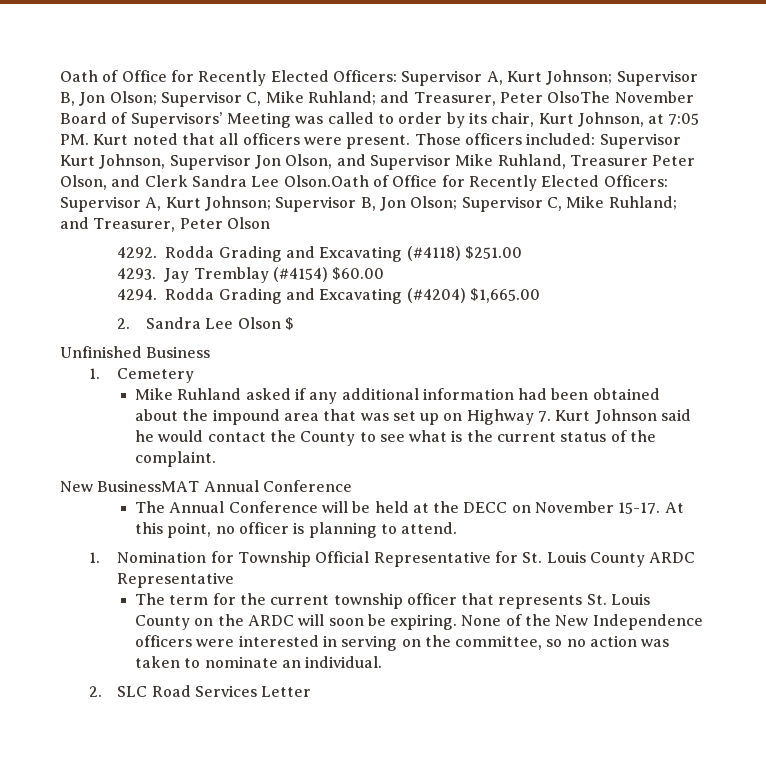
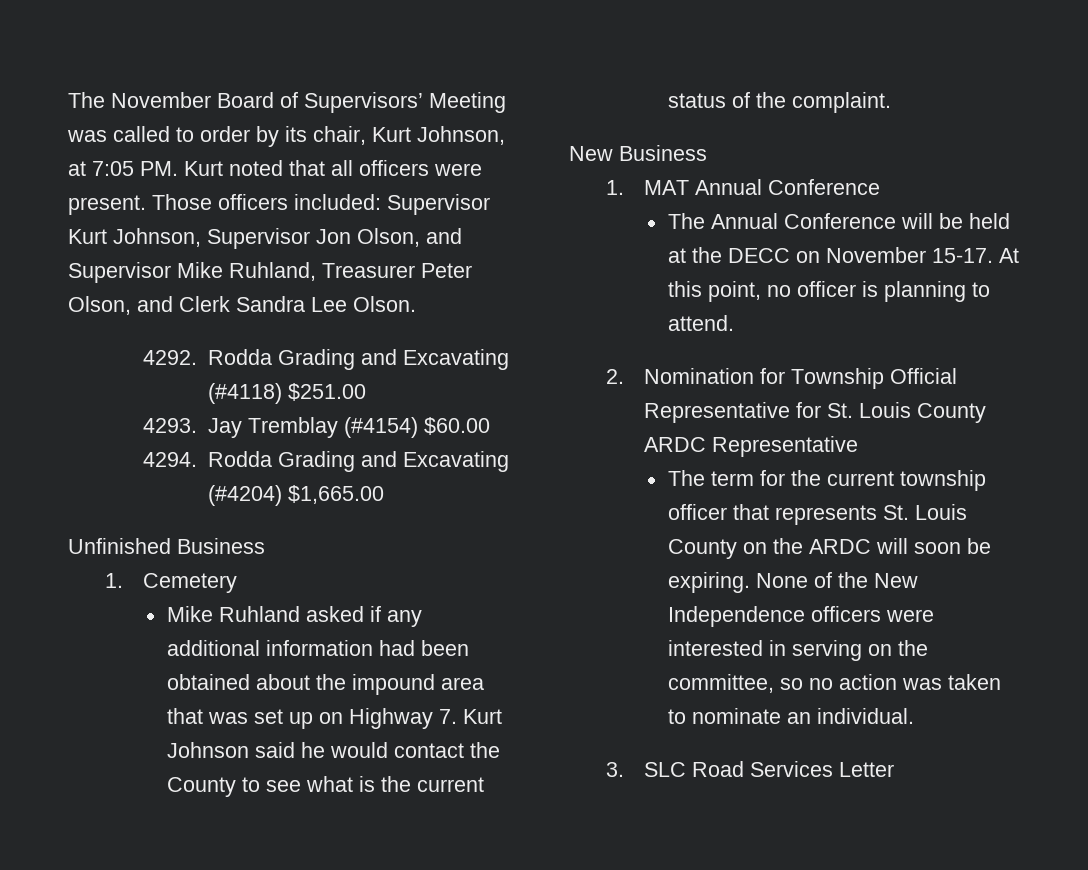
- Oath of Office for Recently Elected Officers: Supervisor A, Kurt Johnson; Supervisor B, Jon Olson; Supervisor C, Mike Ruhland; and Treasurer, Peter OlsoThe November Board of Supervisors’ Meeting was called to order by its chair, Kurt Johnson, at 7:05 PM. Kurt noted that all officers were present.
+ The November Board of Supervisors’ Meeting was called to order by its chair, Kurt Johnson, at 7:05 PM. Kurt noted that all officers were present.
- Those officers included: Supervisor Kurt Johnson, Supervisor Jon Olson, and Supervisor Mike Ruhland, Treasurer Peter Olson, and Clerk Sandra Lee Olson.Oath of Office for Recently Elected Officers: Supervisor A, Kurt Johnson; Supervisor B, Jon Olson; Supervisor C, Mike Ruhland; and Treasurer, Peter Olson
+ Those officers included: Supervisor Kurt Johnson, Supervisor Jon Olson, and Supervisor Mike Ruhland, Treasurer Peter Olson, and Clerk Sandra Lee Olson.
- 2. Sandra Lee Olson $
- New BusinessMAT Annual Conference
+ New Business
+ 1. MAT Annual Conference
- 1. Nomination for Township Official Representative for St. Louis County ARDC Representative
+ 2. Nomination for Township Official Representative for St. Louis County ARDC Representative
- 2. SLC Road Services Letter
+ 3. SLC Road Services Letter

